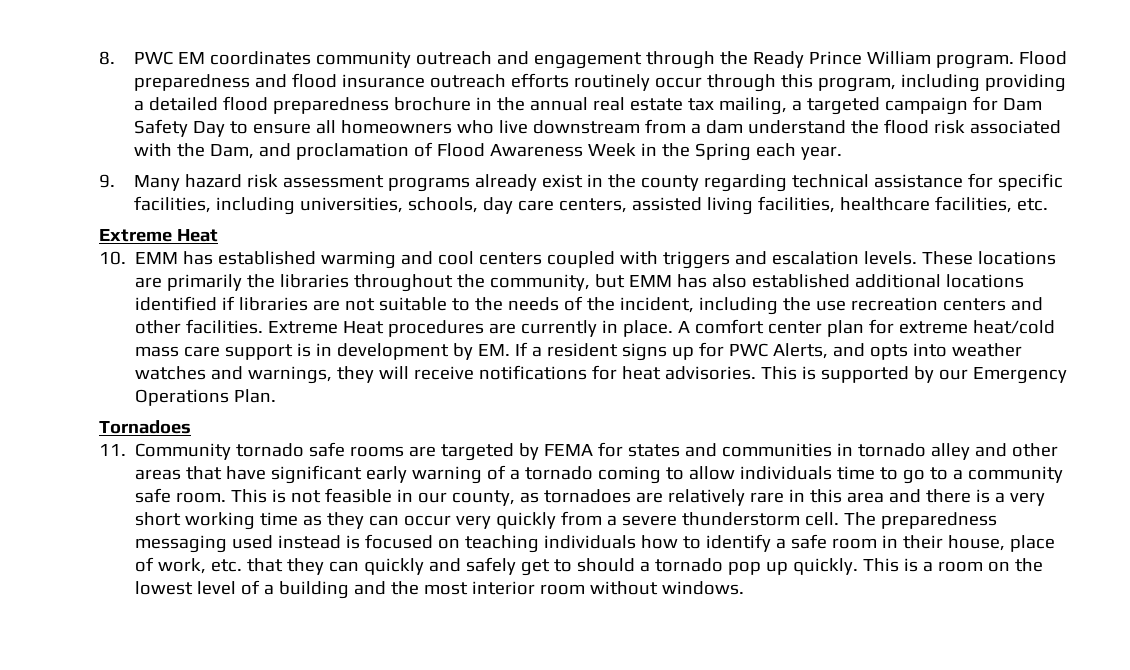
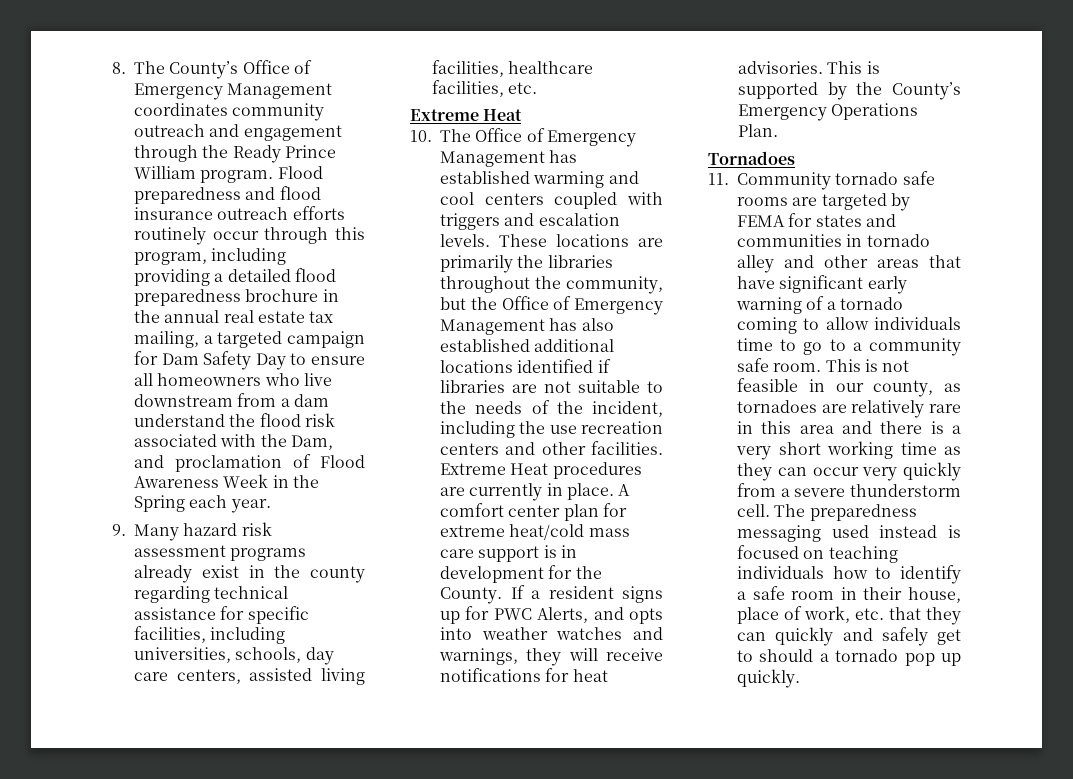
- 8. PWC EM coordinates community outreach and engagement through the Ready Prince William program.
+ 8. The County’s Office of Emergency Management coordinates community outreach and engagement through the Ready Prince William program.
- 10. EMM has established warming and cool centers coupled with triggers and escalation levels.
+ 10. The Office of Emergency Management has established warming and cool centers coupled with triggers and escalation levels.
- These locations are primarily the libraries throughout the community, but EMM has also established additional locations identified if libraries are not suitable to the needs of the incident, including the use recreation centers and other facilities.
+ These locations are primarily the libraries throughout the community, but the Office of Emergency Management has also established additional locations identified if libraries are not suitable to the needs of the incident, including the use recreation centers and other facilities.
- A comfort center plan for extreme heat/cold mass care support is in development by EM. If a resident signs up for PWC Alerts, and opts into weather watches and warnings, they will receive notifications for heat advisories.
+ A comfort center plan for extreme heat/cold mass care support is in development for the County. If a resident signs up for PWC Alerts, and opts into weather watches and warnings, they will receive notifications for heat advisories.
- This is supported by our Emergency Operations Plan.
+ This is supported by the County’s Emergency Operations Plan.
- This is a room on the lowest level of a building and the most interior room without windows.

